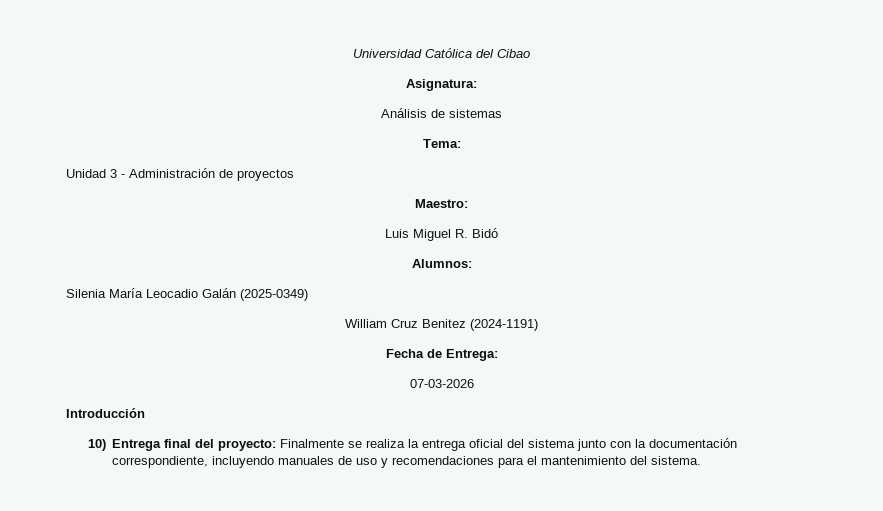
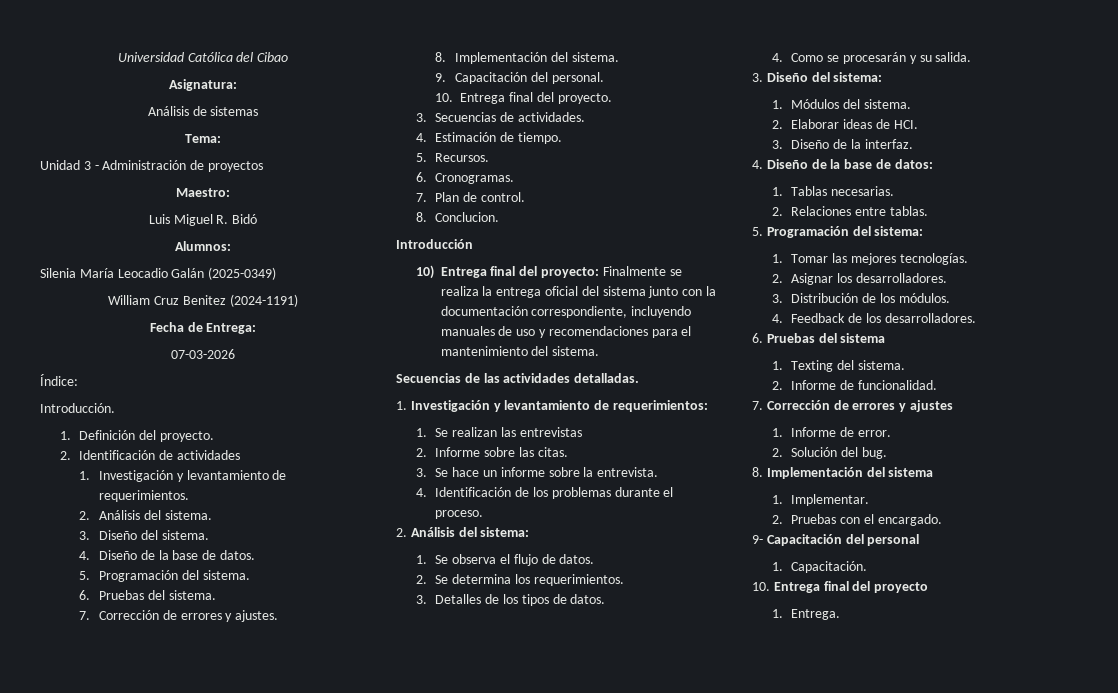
+ Índice:
+ Introducción.
+ 1. Definición del proyecto.
+ 2. Identificación de actividades
+ 1. Investigación y levantamiento de requerimientos.
+ 2. Análisis del sistema.
+ 3. Diseño del sistema.
+ 4. Diseño de la base de datos.
+ 5. Programación del sistema.
+ 6. Pruebas del sistema.
+ 7. Corrección de errores y ajustes.
+ 8. Implementación del sistema.
+ 9. Capacitación del personal.
+ 10. Entrega final del proyecto.
+ 3. Secuencias de actividades.
+ 4. Estimación de tiempo.
+ 5. Recursos.
+ 6. Cronogramas.
+ 7. Plan de control.
+ 8. Conclucion.
+ Secuencias de las actividades detalladas.
+ 1. Investigación y levantamiento de requerimientos:
+ 1. Se realizan las entrevistas
+ 2. Informe sobre las citas.
+ 3. Se hace un informe sobre la entrevista.
+ 4. Identificación de los problemas durante el proceso.
+ 2. Análisis del sistema:
+ 1. Se observa el flujo de datos.
+ 2. Se determina los requerimientos.
+ 3. Detalles de los tipos de datos.
+ 4. Como se procesarán y su salida.
+ 3. Diseño del sistema:
+ 1. Módulos del sistema.
+ 2. Elaborar ideas de HCI.
+ 3. Diseño de la interfaz.
+ 4. Diseño de la base de datos:
+ 1. Tablas necesarias.
+ 2. Relaciones entre tablas.
+ 5. Programación del sistema:
+ 1. Tomar las mejores tecnologías.
+ 2. Asignar los desarrolladores.
+ 3. Distribución de los módulos.
+ 4. Feedback de los desarrolladores.
+ 6. Pruebas del sistema
+ 1. Texting del sistema.
+ 2. Informe de funcionalidad.
+ 7. Corrección de errores y ajustes
+ 1. Informe de error.
+ 2. Solución del bug.
+ 8. Implementación del sistema
+ 1. Implementar.
+ 2. Pruebas con el encargado.
+ 9- Capacitación del personal
+ 1. Capacitación.
+ 10. Entrega final del proyecto
+ 1. Entrega.

